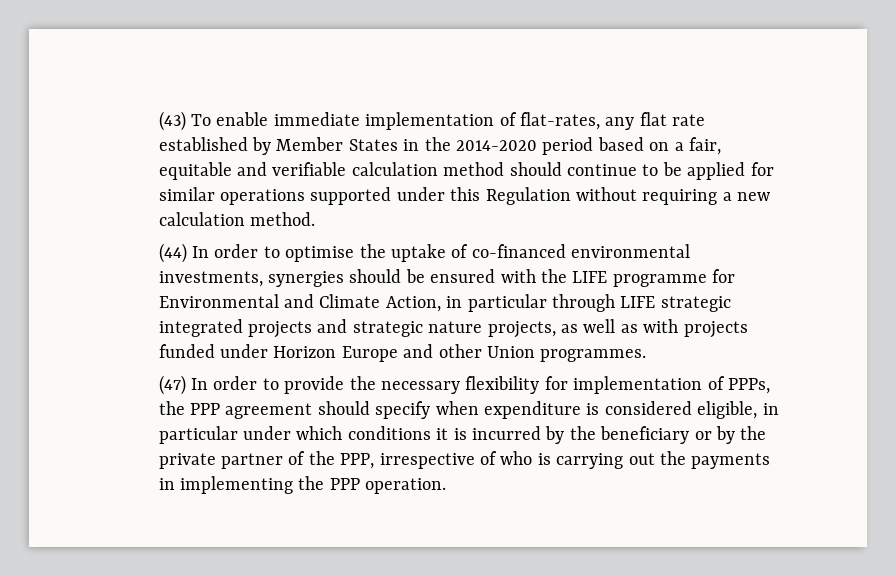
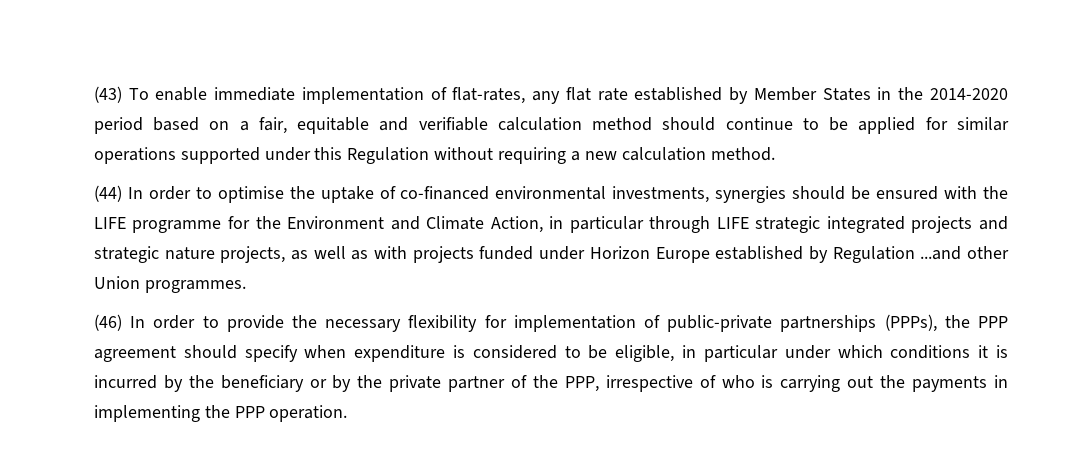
- (44) In order to optimise the uptake of co-financed environmental investments, synergies should be ensured with the LIFE programme for Environmental and Climate Action, in particular through LIFE strategic integrated projects and strategic nature projects, as well as with projects funded under Horizon Europe and other Union programmes.
+ (44) In order to optimise the uptake of co-financed environmental investments, synergies should be ensured with the LIFE programme for the Environment and Climate Action, in particular through LIFE strategic integrated projects and strategic nature projects, as well as with projects funded under Horizon Europe established by Regulation ...and other Union programmes.
- (47) In order to provide the necessary flexibility for implementation of PPPs, the PPP agreement should specify when expenditure is considered eligible, in particular under which conditions it is incurred by the beneficiary or by the private partner of the PPP, irrespective of who is carrying out the payments in implementing the PPP operation.
+ (46) In order to provide the necessary flexibility for implementation of public-private partnerships (PPPs), the PPP agreement should specify when expenditure is considered to be eligible, in particular under which conditions it is incurred by the beneficiary or by the private partner of the PPP, irrespective of who is carrying out the payments in implementing the PPP operation.

